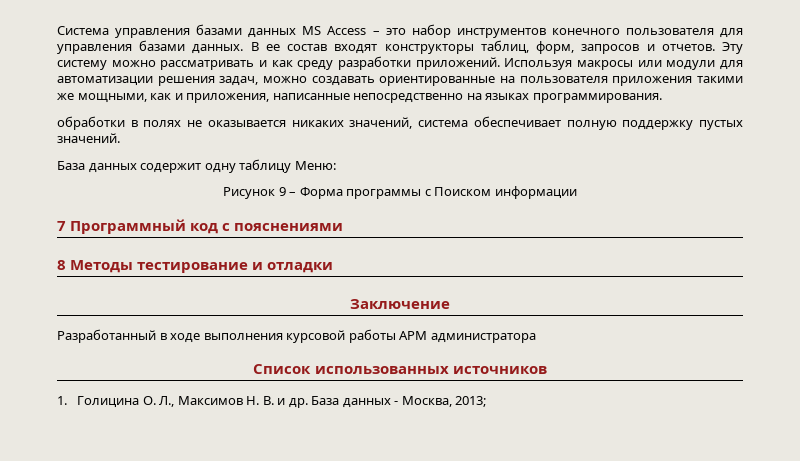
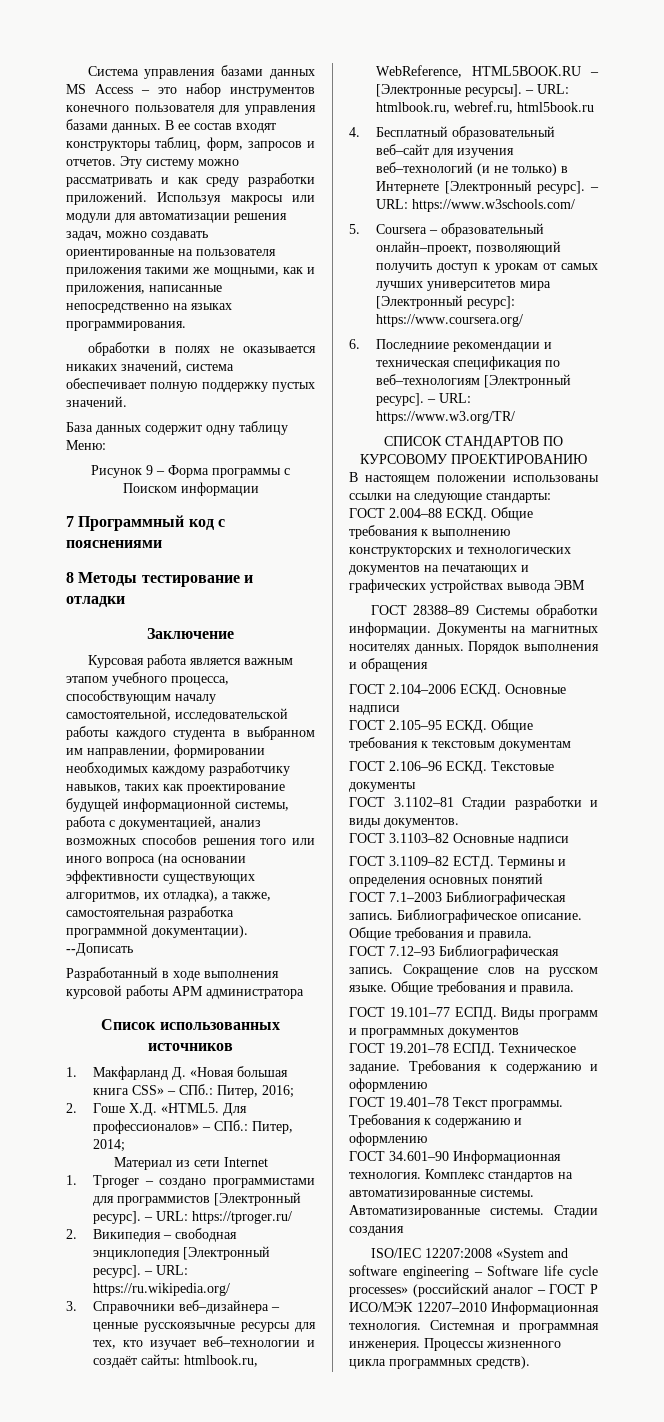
+ Курсовая работа является важным этапом учебного процесса, способствующим началу самостоятельной, исследовательской работы каждого студента в выбранном им направлении, формировании необходимых каждому разработчику навыков, таких как проектирование будущей информационной системы, работа с документацией, анализ возможных способов решения того или иного вопроса (на основании эффективности существующих алгоритмов, их отладка), а также, самостоятельная разработка программной документации). --Дописать
- 1. Голицина О. Л., Максимов Н. В. и др. База данных - Москва, 2013;
+ 1. Макфарланд Д. «Новая большая книга CSS» – СПб.: Питер, 2016;
+ 2. Гоше Х.Д. «HTML5. Для профессионалов» – СПб.: Питер, 2014;
+ Материал из сети Internet
+ 1. Tproger – создано программистами для программистов [Электронный ресурс]. – URL: https://tproger.ru/
+ 2. Википедия – свободная энциклопедия [Электронный ресурс]. – URL: https://ru.wikipedia.org/
+ 3. Справочники веб–дизайнера – ценные русскоязычные ресурсы для тех, кто изучает веб–технологии и создаёт сайты: htmlbook.ru, WebReference, HTML5BOOK.RU – [Электронные ресурсы]. – URL: htmlbook.ru, webref.ru, html5book.ru
+ 4. Бесплатный образовательный веб–сайт для изучения веб–технологий (и не только) в Интернете [Электронный ресурс]. – URL: https://www.w3schools.com/
+ 5. Coursera – образовательный онлайн–проект, позволяющий получить доступ к урокам от самых лучших университетов мира [Электронный ресурс]: https://www.coursera.org/
+ 6. Последниие рекомендации и техническая спецификация по веб–технологиям [Электронный ресурс]. – URL: https://www.w3.org/TR/
+ СПИСОК СТАНДАРТОВ ПО КУРСОВОМУ ПРОЕКТИРОВАНИЮ
+ В настоящем положении использованы ссылки на следующие стандарты:
+ ГОСТ 2.004–88 ЕСКД. Общие требования к выполнению конструкторских и технологических документов на печатающих и графических устройствах вывода ЭВМ
+ ГОСТ 28388–89 Системы обработки информации. Документы на магнитных носителях данных. Порядок выполнения и обращения
+ ГОСТ 2.104–2006 ЕСКД. Основные надписи
+ ГОСТ 2.105–95 ЕСКД. Общие требования к текстовым документам
+ ГОСТ 2.106–96 ЕСКД. Текстовые документы
+ ГОСТ 3.1102–81 Стадии разработки и виды документов.
+ ГОСТ 3.1103–82 Основные надписи
+ ГОСТ 3.1109–82 ЕСТД. Термины и определения основных понятий
+ ГОСТ 7.1–2003 Библиографическая запись. Библиографическое описание. Общие требования и правила.
+ ГОСТ 7.12–93 Библиографическая запись. Сокращение слов на русском языке. Общие требования и правила.
+ ГОСТ 19.101–77 ЕСПД. Виды программ и программных документов
+ ГОСТ 19.201–78 ЕСПД. Техническое задание. Требования к содержанию и оформлению
+ ГОСТ 19.401–78 Текст программы. Требования к содержанию и оформлению
+ ГОСТ 34.601–90 Информационная технология. Комплекс стандартов на автоматизированные системы. Автоматизированные системы. Стадии создания
+ ISO/IEC 12207:2008 «System and software engineering – Software life cycle processes» (российский аналог – ГОСТ Р ИСО/МЭК 12207–2010 Информационная технология. Системная и программная инженерия. Процессы жизненного цикла программных средств).

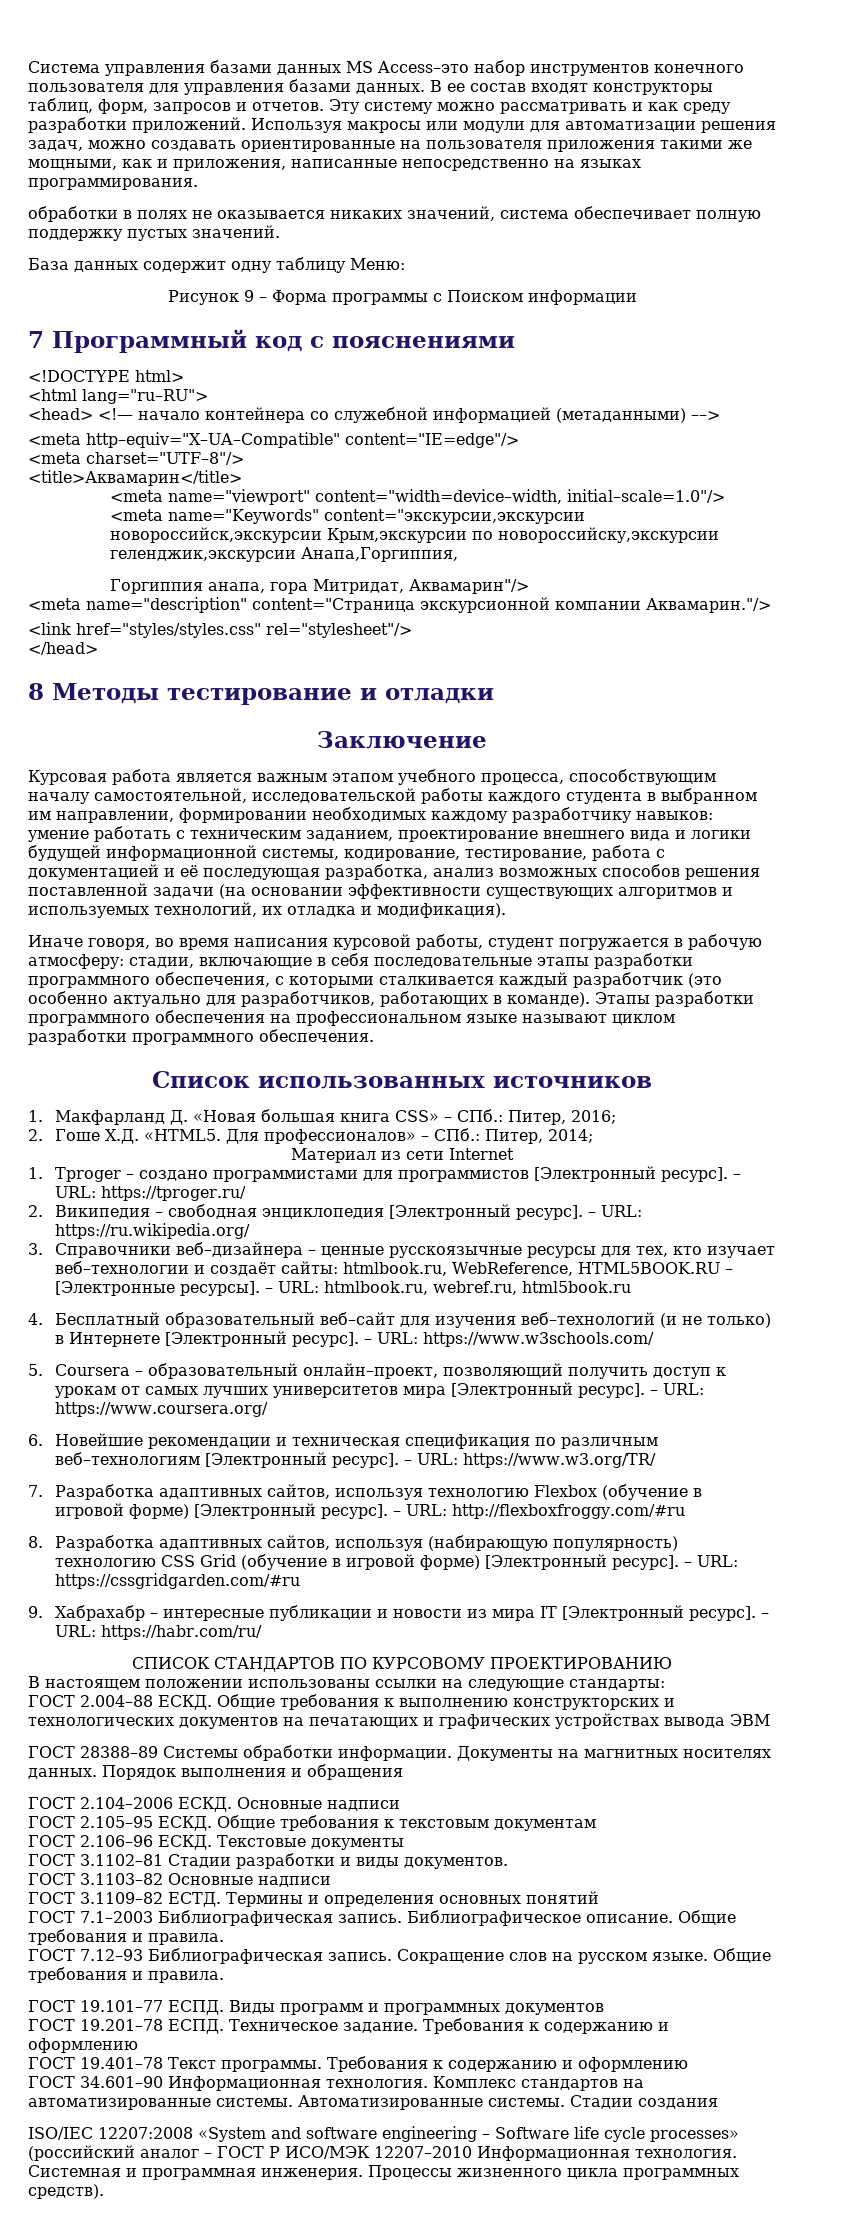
- Система управления базами данных MS Access – это набор инструментов конечного пользователя для управления базами данных.
+ Система управления базами данных MS Access–это набор инструментов конечного пользователя для управления базами данных.
+ <!DOCTYPE html>
+ <html lang="ru–RU">
+ <head> <!— начало контейнера со служебной информацией (метаданными) ––>
+ <meta http–equiv="X–UA–Compatible" content="IE=edge"/>
+ <meta charset="UTF–8"/>
+ <title>Аквамарин</title>
+ <meta name="viewport" content="width=device–width, initial–scale=1.0"/> <meta name="Keywords" content="экскурсии,экскурсии новороссийск,экскурсии Крым,экскурсии по новороссийску,экскурсии геленджик,экскурсии Анапа,Горгиппия,
+ Горгиппия анапа, гора Митридат, Аквамарин"/>
+ <meta name="description" content="Страница экскурсионной компании Аквамарин."/>
+ <link href="styles/styles.css" rel="stylesheet"/>
+ </head>
- Курсовая работа является важным этапом учебного процесса, способствующим началу самостоятельной, исследовательской работы каждого студента в выбранном им направлении, формировании необходимых каждому разработчику навыков, таких как проектирование будущей информационной системы, работа с документацией, анализ возможных способов решения того или иного вопроса (на основании эффективности существующих алгоритмов, их отладка), а также, самостоятельная разработка программной документации). --Дописать
- Разработанный в ходе выполнения курсовой работы АРМ администратора
+ Курсовая работа является важным этапом учебного процесса, способствующим началу самостоятельной, исследовательской работы каждого студента в выбранном им направлении, формировании необходимых каждому разработчику навыков: умение работать с техническим заданием, проектирование внешнего вида и логики будущей информационной системы, кодирование, тестирование, работа с документацией и её последующая разработка, анализ возможных способов решения поставленной задачи (на основании эффективности существующих алгоритмов и используемых технологий, их отладка и модификация).
+ Иначе говоря, во время написания курсовой работы, студент погружается в рабочую атмосферу: стадии, включающие в себя последовательные этапы разработки программного обеспечения, с которыми сталкивается каждый разработчик (это особенно актуально для разработчиков, работающих в команде). Этапы разработки программного обеспечения на профессиональном языке называют циклом разработки программного обеспечения.
- 5. Coursera – образовательный онлайн–проект, позволяющий получить доступ к урокам от самых лучших университетов мира [Электронный ресурс]: https://www.coursera.org/
+ 5. Coursera – образовательный онлайн–проект, позволяющий получить доступ к урокам от самых лучших университетов мира [Электронный ресурс]. – URL: https://www.coursera.org/
- 6. Последниие рекомендации и техническая спецификация по веб–технологиям [Электронный ресурс].
+ 6. Новейшие рекомендации и техническая спецификация по различным веб–технологиям [Электронный ресурс].
+ 7. Разработка адаптивных сайтов, используя технологию Flexbox (обучение в игровой форме) [Электронный ресурс]. – URL: http://flexboxfroggy.com/#ru
+ 8. Разработка адаптивных сайтов, используя (набирающую популярность) технологию CSS Grid (обучение в игровой форме) [Электронный ресурс]. – URL: https://cssgridgarden.com/#ru
+ 9. Хабрахабр – интересные публикации и новости из мира IT [Электронный ресурс]. – URL: https://habr.com/ru/

